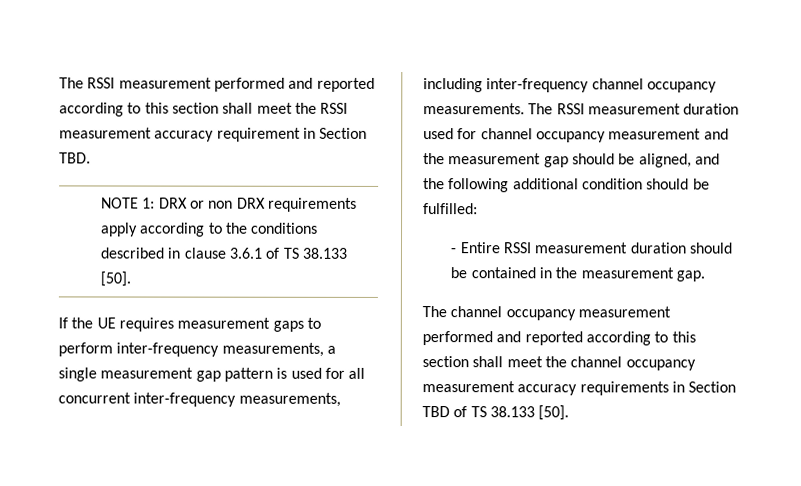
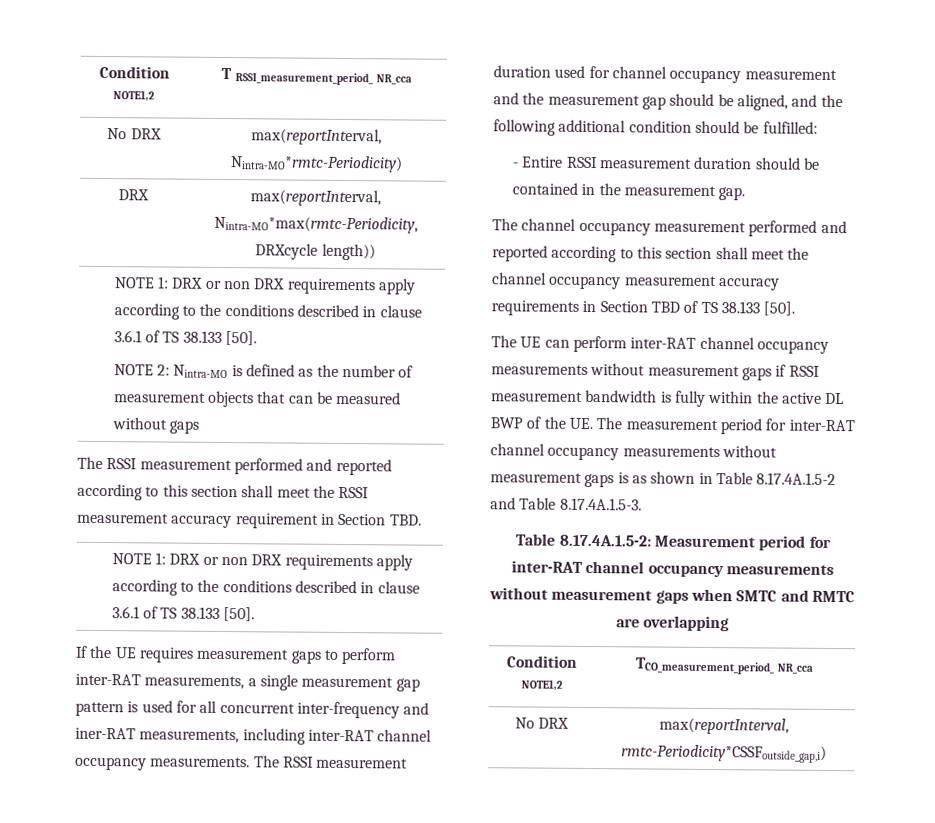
+ Condition NOTE1,2 | T RSSI_measurement_period_ NR_cca
+ No DRX | max(reportInterval, Nintra-MO*rmtc-Periodicity)
+ DRX | max(reportInterval, Nintra-MO*max(rmtc-Periodicity, DRXcycle length))
+ NOTE 1: DRX or non DRX requirements apply according to the conditions described in clause 3.6.1 of TS 38.133 [50].
+ NOTE 2: Nintra-MO is defined as the number of measurement objects that can be measured without gaps
- If the UE requires measurement gaps to perform inter-frequency measurements, a single measurement gap pattern is used for all concurrent inter-frequency measurements, including inter-frequency channel occupancy measurements.
+ If the UE requires measurement gaps to perform inter-RAT measurements, a single measurement gap pattern is used for all concurrent inter-frequency and iner-RAT measurements, including inter-RAT channel occupancy measurements.
+ The UE can perform inter-RAT channel occupancy measurements without measurement gaps if RSSI measurement bandwidth is fully within the active DL BWP of the UE. The measurement period for inter-RAT channel occupancy measurements without measurement gaps is as shown in Table 8.17.4A.1.5-2 and Table 8.17.4A.1.5-3.
+ Table 8.17.4A.1.5-2: Measurement period for inter-RAT channel occupancy measurements without measurement gaps when SMTC and RMTC are overlapping
+ Condition NOTE1,2 | TCO_measurement_period_ NR_cca
+ No DRX | max(reportInterval, rmtc-Periodicity*CSSFoutside_gap,i)

